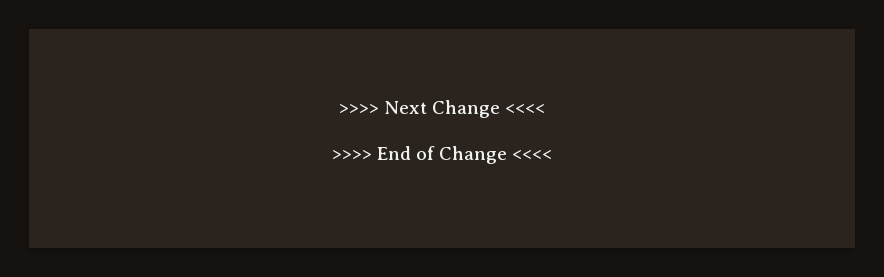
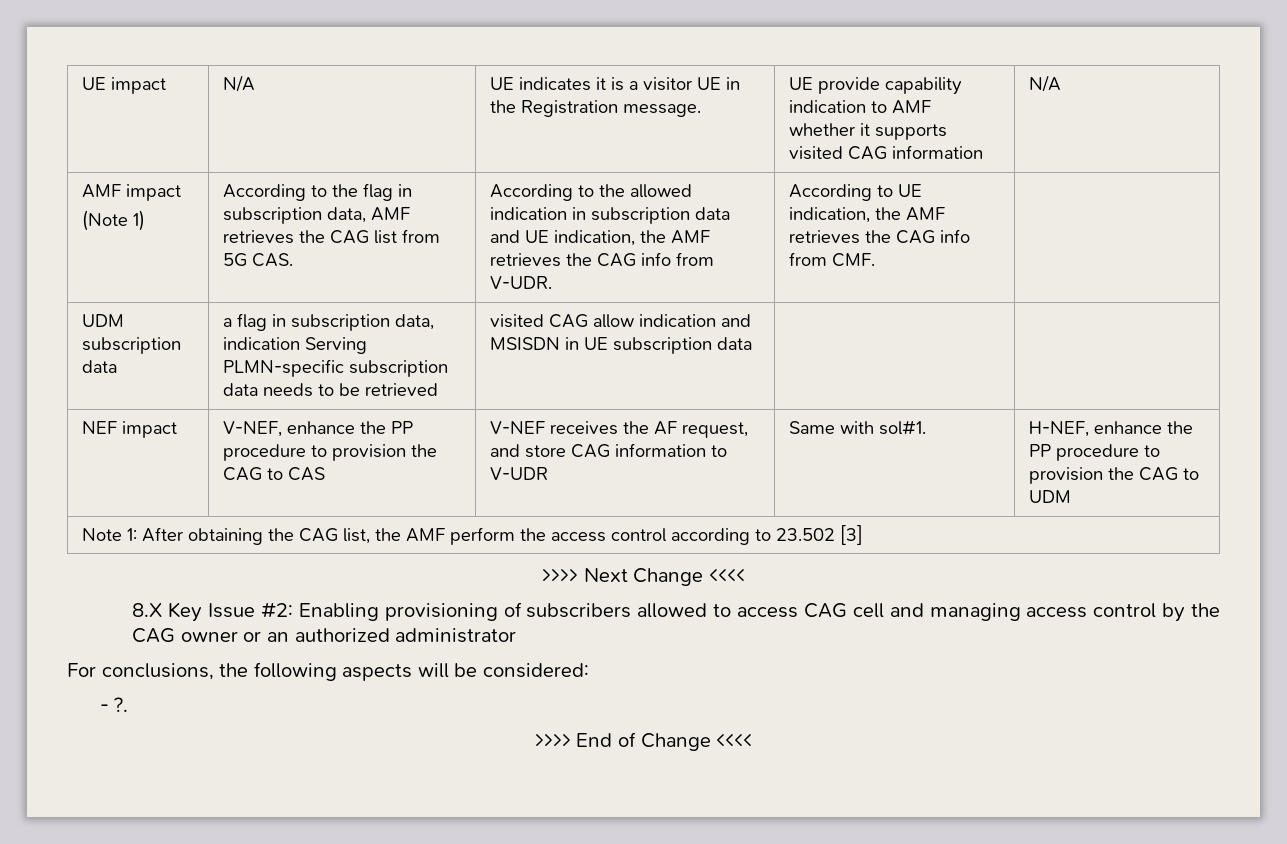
+ UE impact | N/A | UE indicates it is a visitor UE in the Registration message. | UE provide capability indication to AMF whether it supports visited CAG information | N/A
+ AMF impact
+ (Note 1) | According to the flag in subscription data, AMF retrieves the CAG list from 5G CAS. | According to the allowed indication in subscription data and UE indication, the AMF retrieves the CAG info from V-UDR. | According to UE indication, the AMF retrieves the CAG info from CMF. |
+ UDM subscription data | a flag in subscription data, indication Serving PLMN-specific subscription data needs to be retrieved | visited CAG allow indication and MSISDN in UE subscription data | |
+ NEF impact | V-NEF, enhance the PP procedure to provision the CAG to CAS | V-NEF receives the AF request, and store CAG information to V-UDR | Same with sol#1. | H-NEF, enhance the PP procedure to provision the CAG to UDM
+ Note 1: After obtaining the CAG list, the AMF perform the access control according to 23.502 [3]
  >>>> Next Change <<<<
+ 8.X Key Issue #2: Enabling provisioning of subscribers allowed to access CAG cell and managing access control by the CAG owner or an authorized administrator
+ For conclusions, the following aspects will be considered:
+ - ?.

